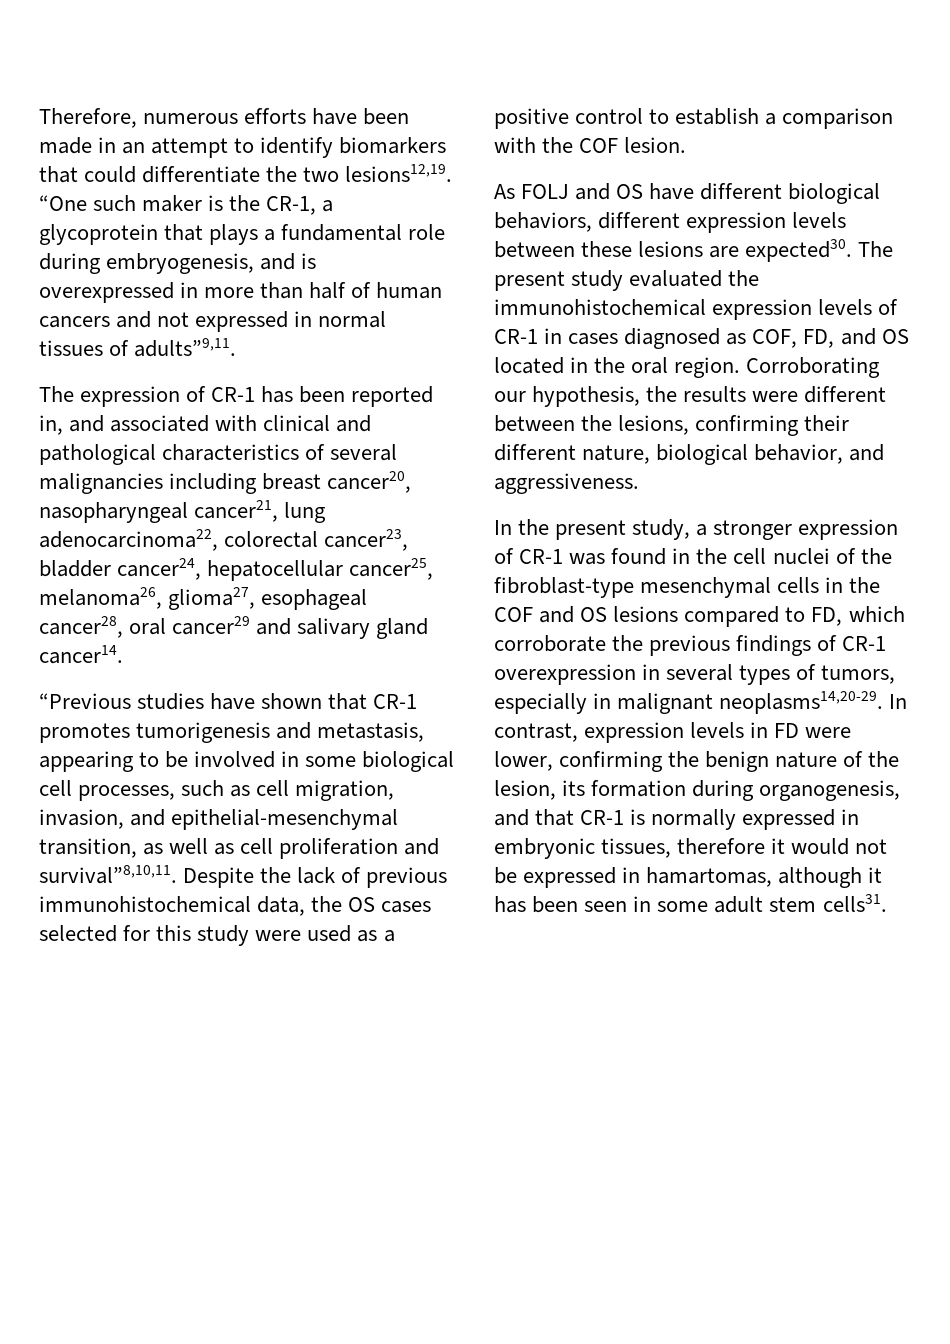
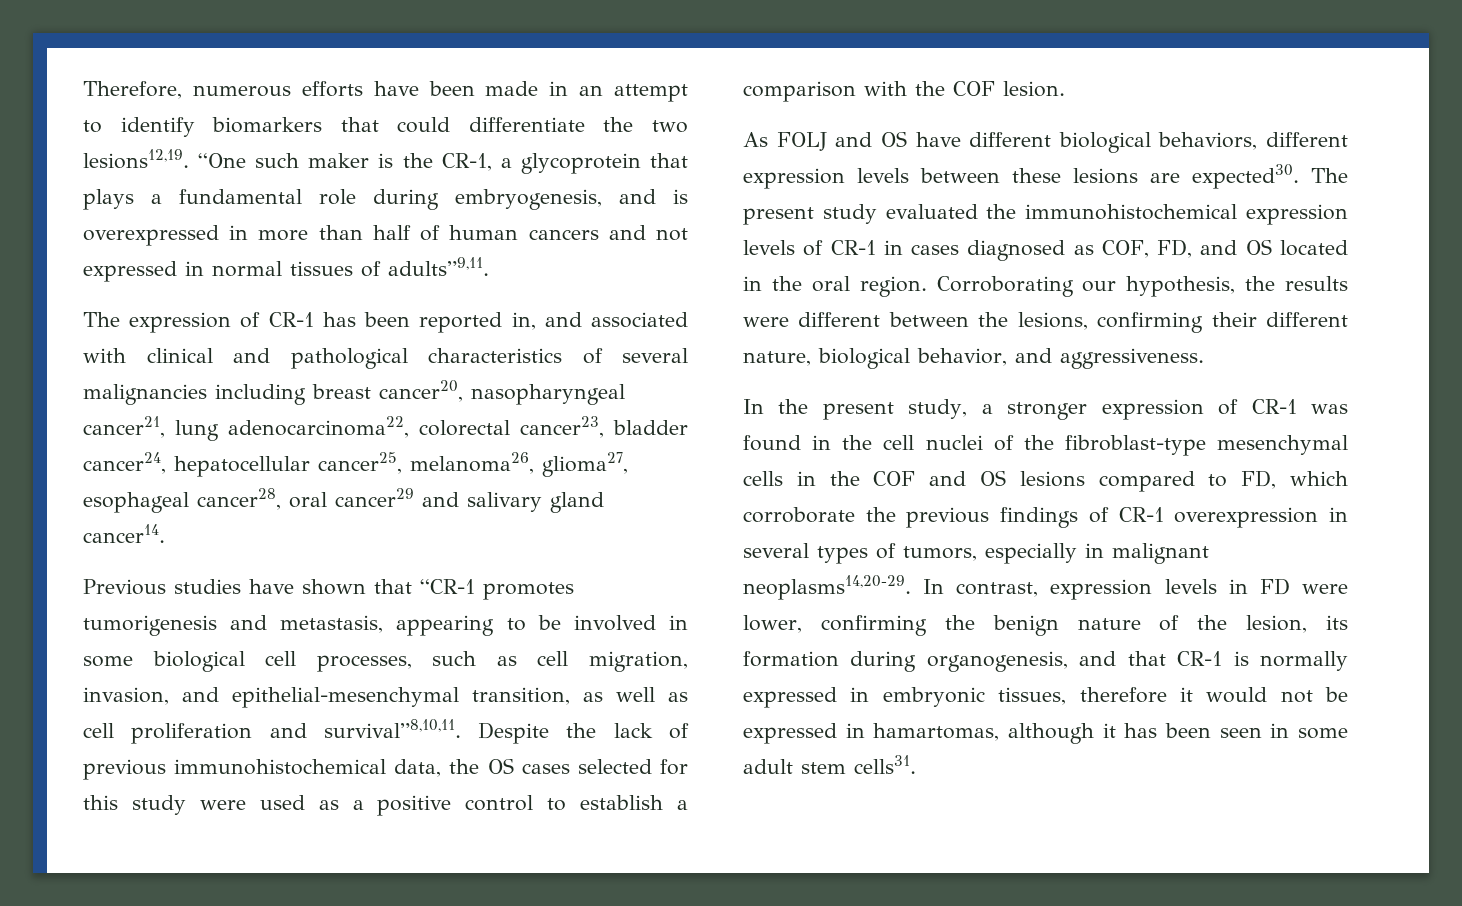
- “Previous studies have shown that CR-1 promotes tumorigenesis and metastasis, appearing to be involved in some biological cell processes, such as cell migration, invasion, and epithelial-mesenchymal transition, as well as cell proliferation and survival”8,10,11.
+ Previous studies have shown that “CR-1 promotes tumorigenesis and metastasis, appearing to be involved in some biological cell processes, such as cell migration, invasion, and epithelial-mesenchymal transition, as well as cell proliferation and survival”8,10,11.

